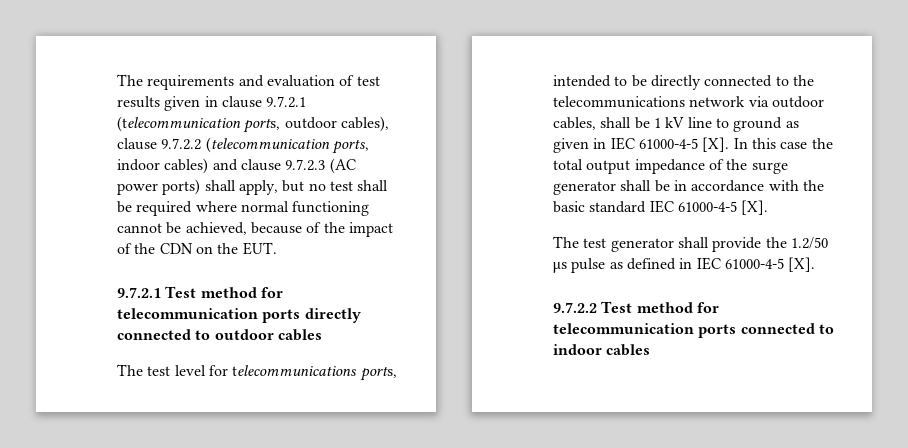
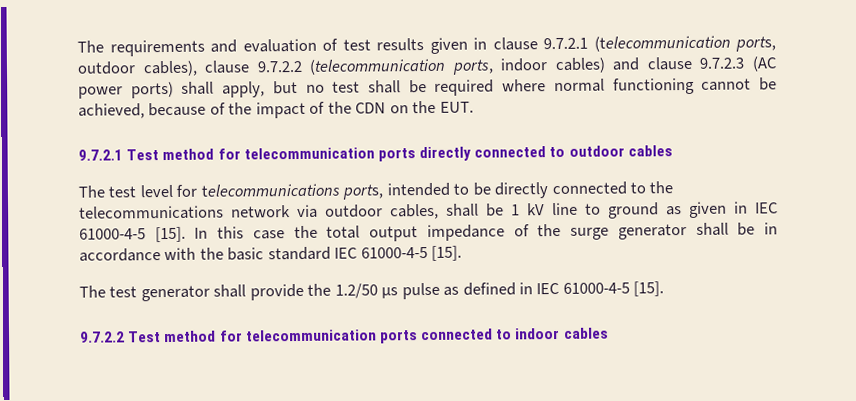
- The test level for telecommunications ports, intended to be directly connected to the telecommunications network via outdoor cables, shall be 1 kV line to ground as given in IEC 61000-4-5 [X]. In this case the total output impedance of the surge generator shall be in accordance with the basic standard IEC 61000-4-5 [X].
+ The test level for telecommunications ports, intended to be directly connected to the telecommunications network via outdoor cables, shall be 1 kV line to ground as given in IEC 61000-4-5 [15]. In this case the total output impedance of the surge generator shall be in accordance with the basic standard IEC 61000-4-5 [15].
- The test generator shall provide the 1.2/50 μs pulse as defined in IEC 61000-4-5 [X].
+ The test generator shall provide the 1.2/50 μs pulse as defined in IEC 61000-4-5 [15].

